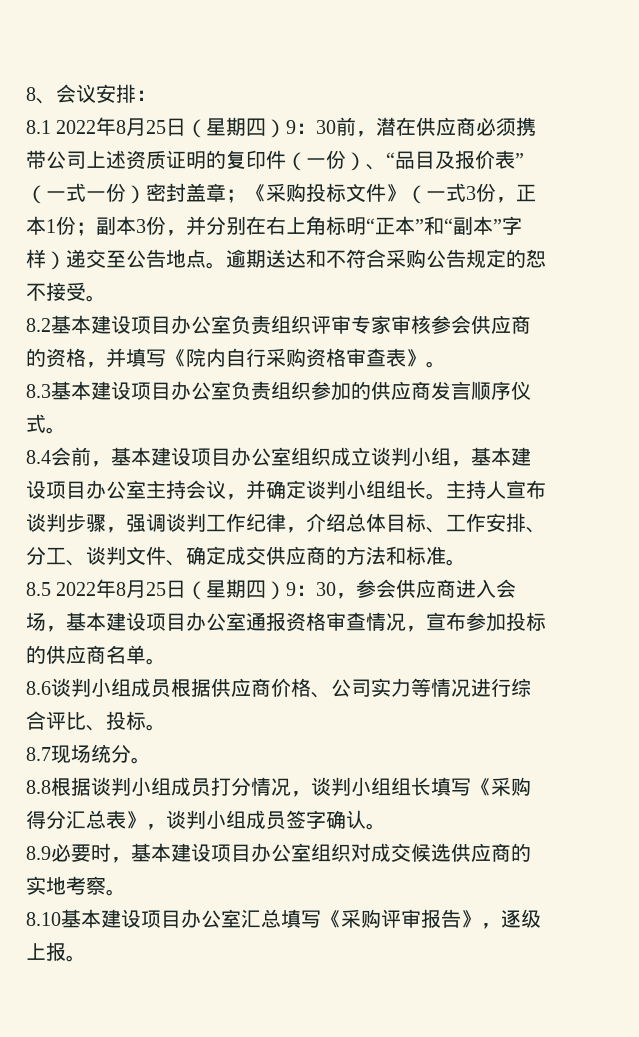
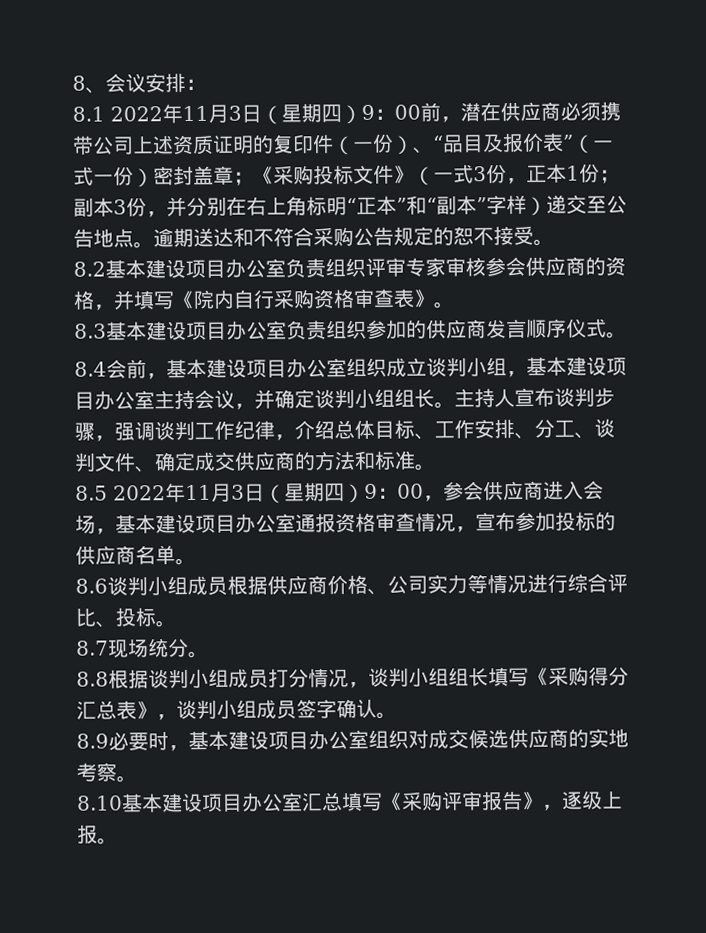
- 8.1 2022年8月25日（星期四）9：30前，潜在供应商必须携带公司上述资质证明的复印件（一份）、“品目及报价表”（一式一份）密封盖章；《采购投标文件》（一式3份，正本1份；副本3份，并分别在右上角标明“正本”和“副本”字样）递交至公告地点。
+ 8.1 2022年11月3日（星期四）9：00前，潜在供应商必须携带公司上述资质证明的复印件（一份）、“品目及报价表”（一式一份）密封盖章；《采购投标文件》（一式3份，正本1份；副本3份，并分别在右上角标明“正本”和“副本”字样）递交至公告地点。
- 8.5 2022年8月25日（星期四）9：30，参会供应商进入会场，基本建设项目办公室通报资格审查情况，宣布参加投标的供应商名单。
+ 8.5 2022年11月3日（星期四）9：00，参会供应商进入会场，基本建设项目办公室通报资格审查情况，宣布参加投标的供应商名单。

